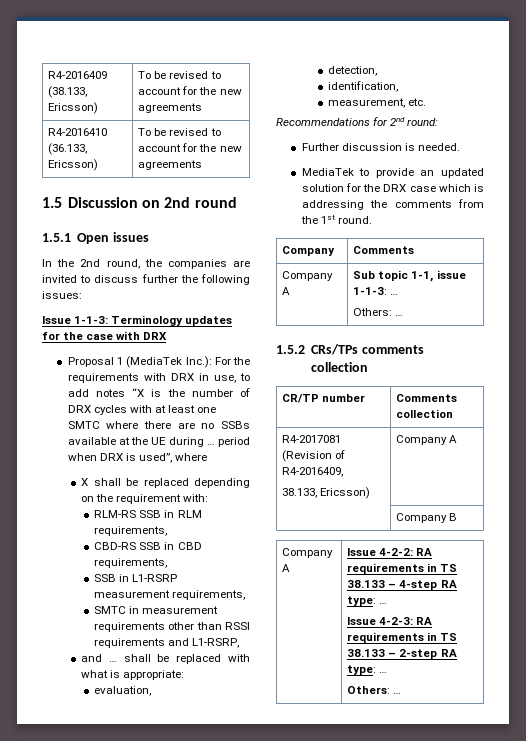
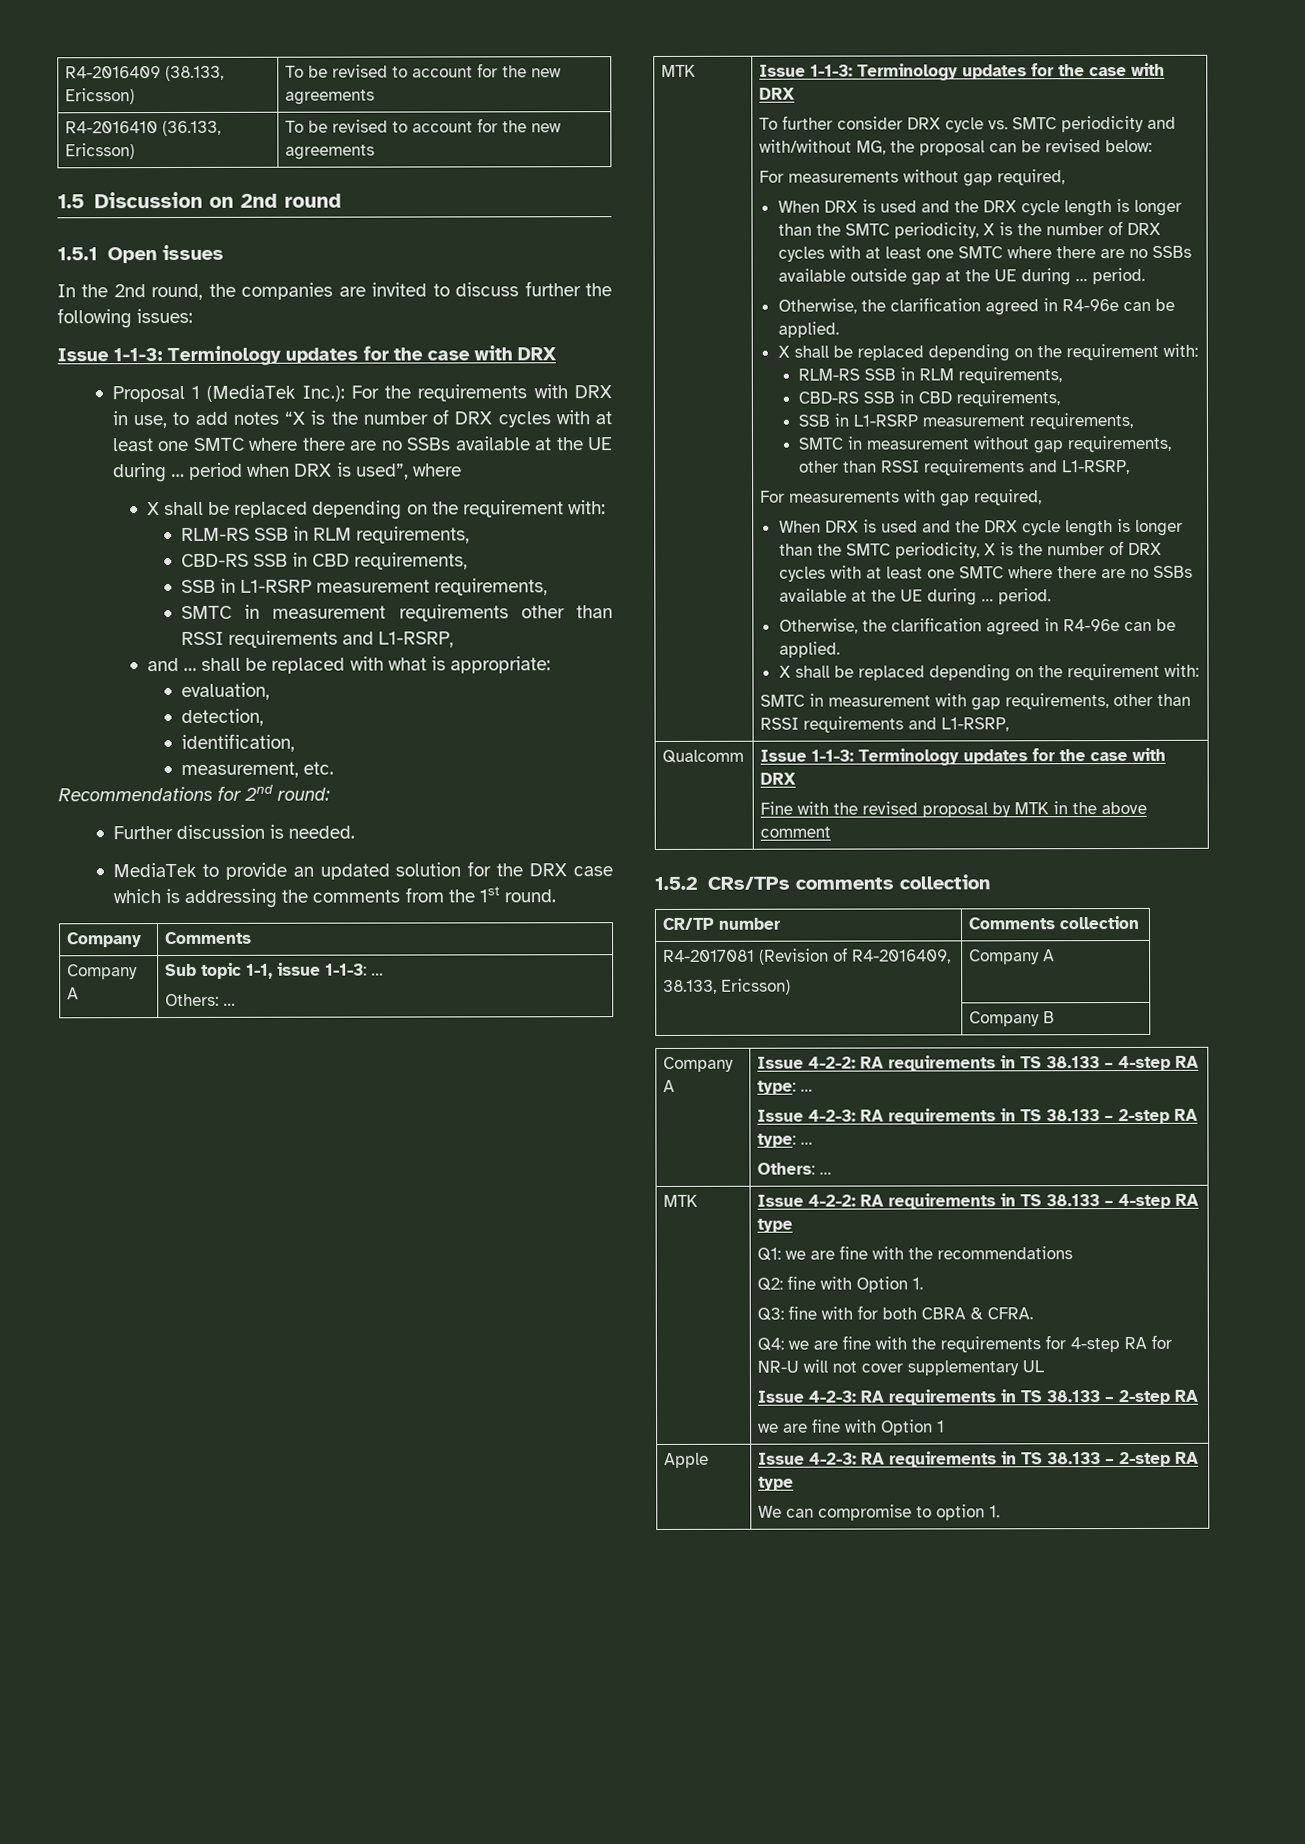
+ MTK | Issue 1-1-3: Terminology updates for the case with DRX
+ To further consider DRX cycle vs. SMTC periodicity and with/without MG, the proposal can be revised below:
+ For measurements without gap required,
+ When DRX is used and the DRX cycle length is longer than the SMTC periodicity, X is the number of DRX cycles with at least one SMTC where there are no SSBs available outside gap at the UE during … period.
+ Otherwise, the clarification agreed in R4-96e can be applied.
+ X shall be replaced depending on the requirement with:
+ RLM-RS SSB in RLM requirements,
+ CBD-RS SSB in CBD requirements,
+ SSB in L1-RSRP measurement requirements,
+ SMTC in measurement without gap requirements, other than RSSI requirements and L1-RSRP,
+ For measurements with gap required,
+ When DRX is used and the DRX cycle length is longer than the SMTC periodicity, X is the number of DRX cycles with at least one SMTC where there are no SSBs available at the UE during … period.
+ Otherwise, the clarification agreed in R4-96e can be applied.
+ X shall be replaced depending on the requirement with:
+ SMTC in measurement with gap requirements, other than RSSI requirements and L1-RSRP,
+ Qualcomm | Issue 1-1-3: Terminology updates for the case with DRX
+ Fine with the revised proposal by MTK in the above comment
+ MTK | Issue 4-2-2: RA requirements in TS 38.133 – 4-step RA type
+ Q1: we are fine with the recommendations
+ Q2: fine with Option 1.
+ Q3: fine with for both CBRA & CFRA.
+ Q4: we are fine with the requirements for 4-step RA for NR-U will not cover supplementary UL
+ Issue 4-2-3: RA requirements in TS 38.133 – 2-step RA
+ we are fine with Option 1
+ Apple | Issue 4-2-3: RA requirements in TS 38.133 – 2-step RA type
+ We can compromise to option 1.

